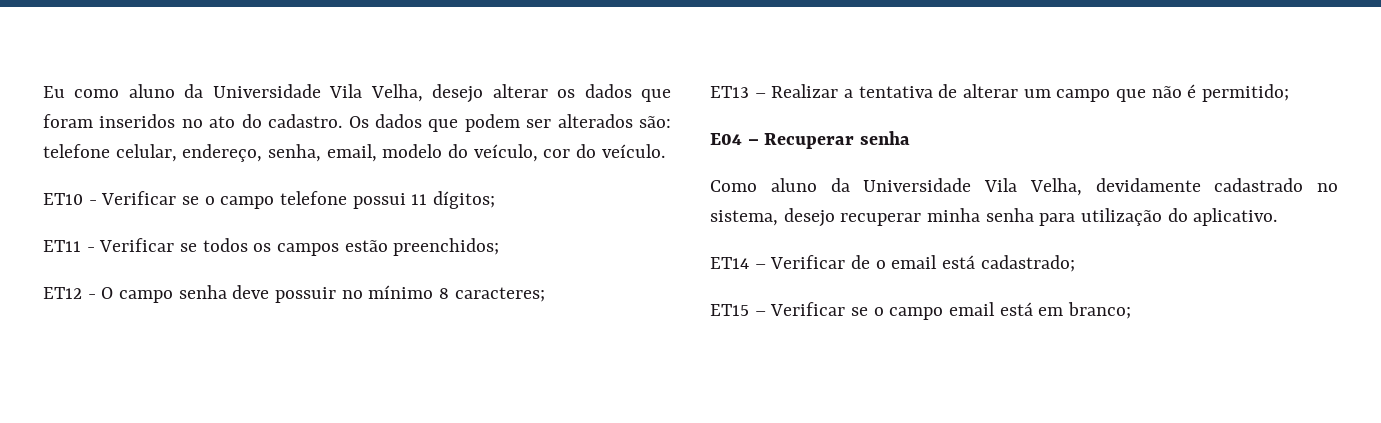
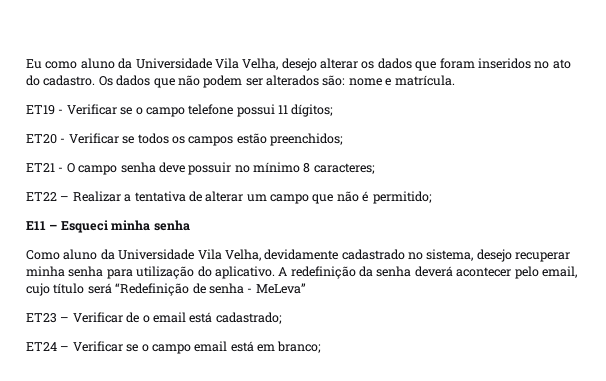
- Os dados que podem ser alterados são: telefone celular, endereço, senha, email, modelo do veículo, cor do veículo.
- ET10 - Verificar se o campo telefone possui 11 dígitos;
+ Os dados que não podem ser alterados são: nome e matrícula.
+ ET19 - Verificar se o campo telefone possui 11 dígitos;
- ET11 - Verificar se todos os campos estão preenchidos;
+ ET20 - Verificar se todos os campos estão preenchidos;
- ET12 - O campo senha deve possuir no mínimo 8 caracteres;
+ ET21 - O campo senha deve possuir no mínimo 8 caracteres;
- ET13 – Realizar a tentativa de alterar um campo que não é permitido;
+ ET22 – Realizar a tentativa de alterar um campo que não é permitido;
- E04 – Recuperar senha
+ E11 – Esqueci minha senha
- Como aluno da Universidade Vila Velha, devidamente cadastrado no sistema, desejo recuperar minha senha para utilização do aplicativo.
- ET14 – Verificar de o email está cadastrado;
+ Como aluno da Universidade Vila Velha, devidamente cadastrado no sistema, desejo recuperar minha senha para utilização do aplicativo. A redefinição da senha deverá acontecer pelo email, cujo título será “Redefinição de senha - MeLeva”
+ ET23 – Verificar de o email está cadastrado;
- ET15 – Verificar se o campo email está em branco;
+ ET24 – Verificar se o campo email está em branco;

